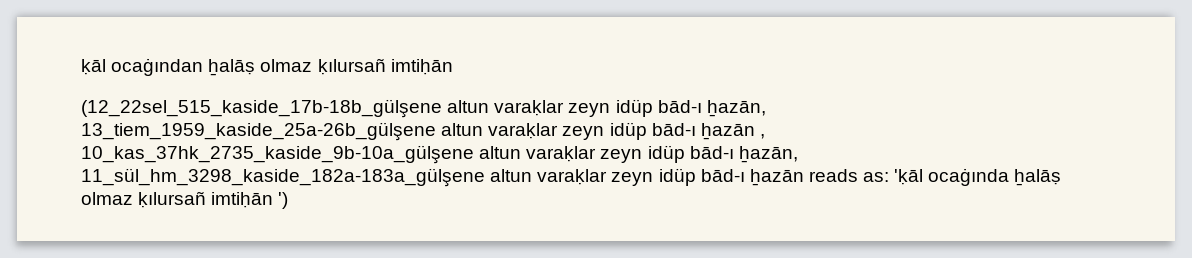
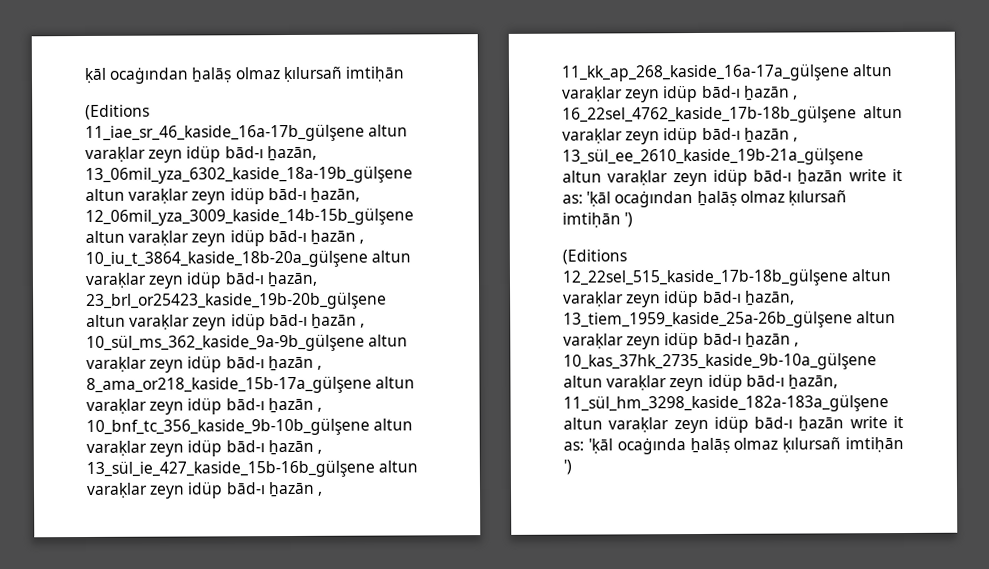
- (12_22sel_515_kaside_17b-18b_gülşene altun varaḳlar zeyn idüp bād-ı ẖazān, 13_tiem_1959_kaside_25a-26b_gülşene altun varaḳlar zeyn idüp bād-ı ẖazān , 10_kas_37hk_2735_kaside_9b-10a_gülşene altun varaḳlar zeyn idüp bād-ı ẖazān, 11_sül_hm_3298_kaside_182a-183a_gülşene altun varaḳlar zeyn idüp bād-ı ẖazān reads as: 'ḳāl ocaġında ẖalāṣ olmaz ḳılursañ imtiḥān ')
+ (Editions 11_iae_sr_46_kaside_16a-17b_gülşene altun varaḳlar zeyn idüp bād-ı ẖazān, 13_06mil_yza_6302_kaside_18a-19b_gülşene altun varaḳlar zeyn idüp bād-ı ẖazān, 12_06mil_yza_3009_kaside_14b-15b_gülşene altun varaḳlar zeyn idüp bād-ı ẖazān , 10_iu_t_3864_kaside_18b-20a_gülşene altun varaḳlar zeyn idüp bād-ı ẖazān, 23_brl_or25423_kaside_19b-20b_gülşene altun varaḳlar zeyn idüp bād-ı ẖazān , 10_sül_ms_362_kaside_9a-9b_gülşene altun varaḳlar zeyn idüp bād-ı ẖazān , 8_ama_or218_kaside_15b-17a_gülşene altun varaḳlar zeyn idüp bād-ı ẖazān , 10_bnf_tc_356_kaside_9b-10b_gülşene altun varaḳlar zeyn idüp bād-ı ẖazān , 13_sül_ie_427_kaside_15b-16b_gülşene altun varaḳlar zeyn idüp bād-ı ẖazān , 11_kk_ap_268_kaside_16a-17a_gülşene altun varaḳlar zeyn idüp bād-ı ẖazān , 16_22sel_4762_kaside_17b-18b_gülşene altun varaḳlar zeyn idüp bād-ı ẖazān , 13_sül_ee_2610_kaside_19b-21a_gülşene altun varaḳlar zeyn idüp bād-ı ẖazān write it as: 'ḳāl ocaġından ẖalāṣ olmaz ḳılursañ imtiḥān ')
+ (Editions 12_22sel_515_kaside_17b-18b_gülşene altun varaḳlar zeyn idüp bād-ı ẖazān, 13_tiem_1959_kaside_25a-26b_gülşene altun varaḳlar zeyn idüp bād-ı ẖazān , 10_kas_37hk_2735_kaside_9b-10a_gülşene altun varaḳlar zeyn idüp bād-ı ẖazān, 11_sül_hm_3298_kaside_182a-183a_gülşene altun varaḳlar zeyn idüp bād-ı ẖazān write it as: 'ḳāl ocaġında ẖalāṣ olmaz ḳılursañ imtiḥān ')

